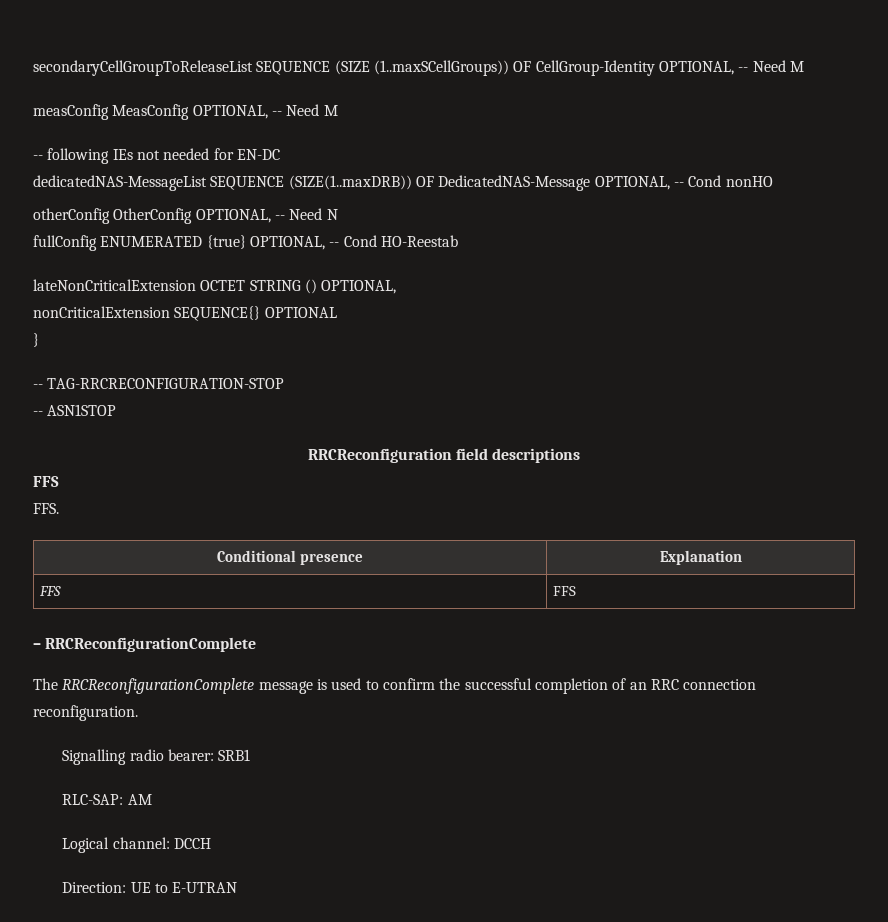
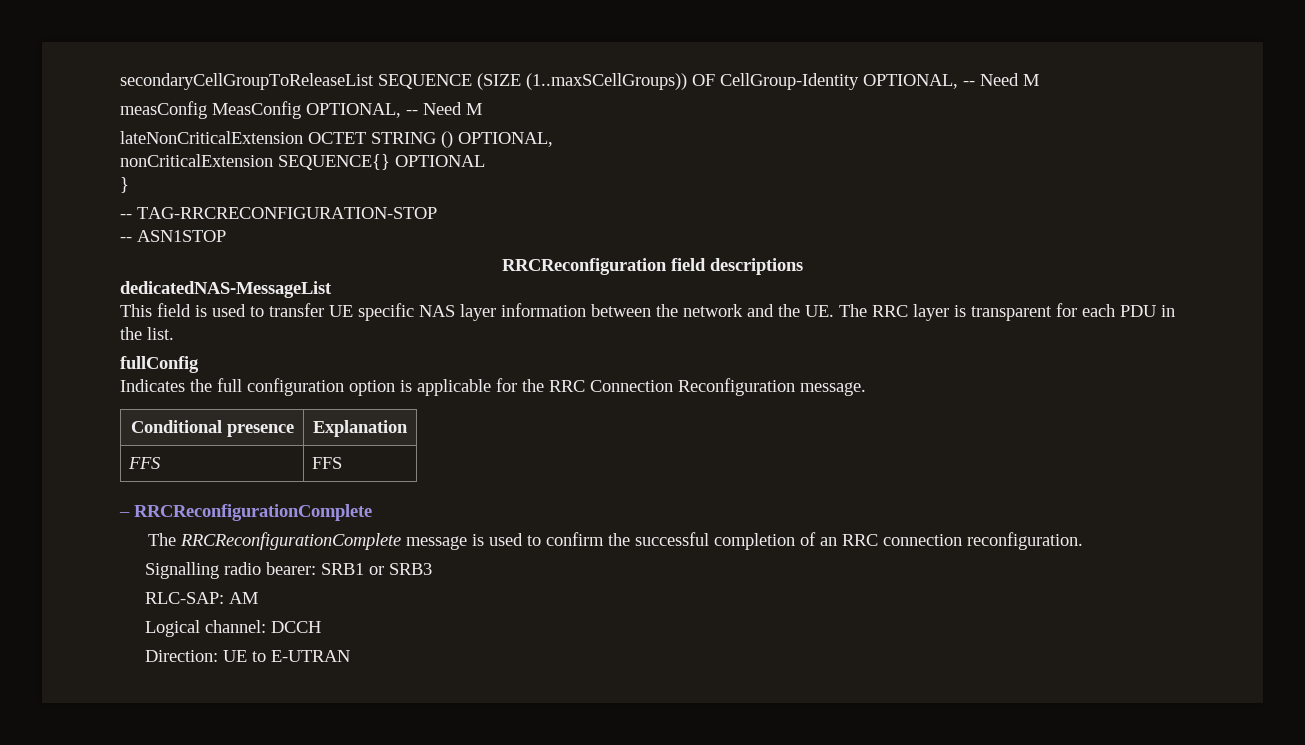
- -- following IEs not needed for EN-DC
- dedicatedNAS-MessageList SEQUENCE (SIZE(1..maxDRB)) OF DedicatedNAS-Message OPTIONAL, -- Cond nonHO
- otherConfig OtherConfig OPTIONAL, -- Need N
- fullConfig ENUMERATED {true} OPTIONAL, -- Cond HO-Reestab
  RRCReconfiguration field descriptions
- FFS
- FFS.
+ dedicatedNAS-MessageList
+ This field is used to transfer UE specific NAS layer information between the network and the UE. The RRC layer is transparent for each PDU in the list.
+ fullConfig
+ Indicates the full configuration option is applicable for the RRC Connection Reconfiguration message.
- Signalling radio bearer: SRB1
+ Signalling radio bearer: SRB1 or SRB3

